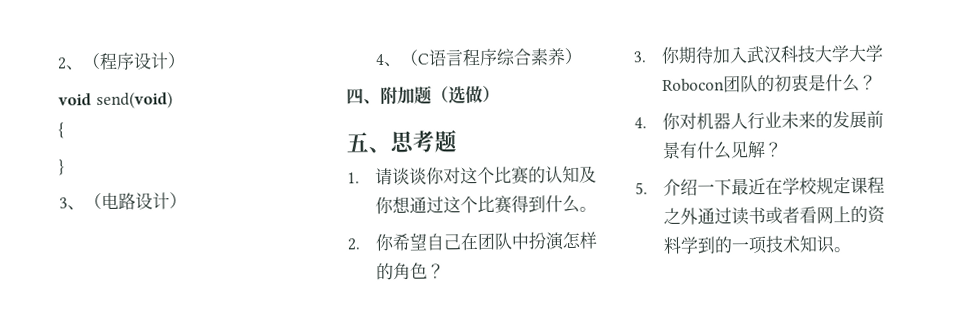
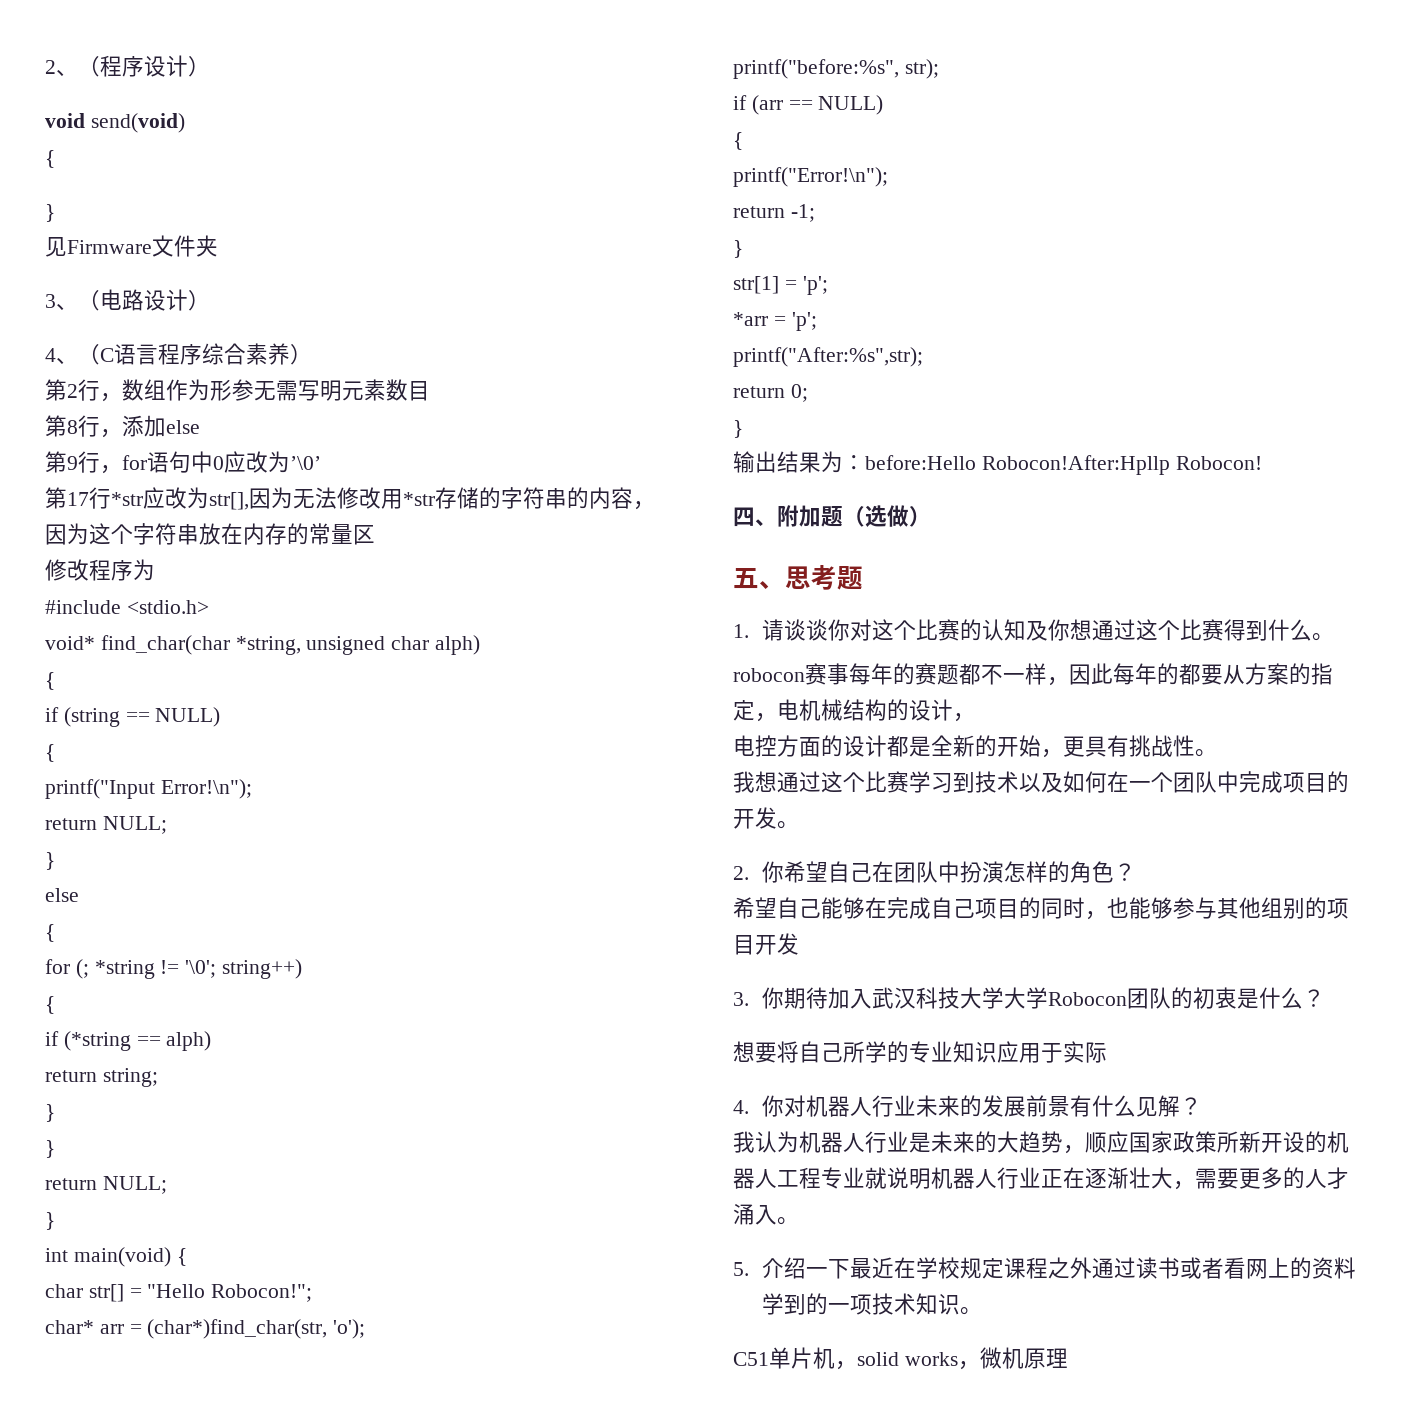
+ 见Firmware文件夹
+ 第2行，数组作为形参无需写明元素数目
+ 第8行，添加else
+ 第9行，for语句中0应改为’\0’
+ 第17行*str应改为str[],因为无法修改用*str存储的字符串的内容，因为这个字符串放在内存的常量区
+ 修改程序为
+ #include <stdio.h>
+ void* find_char(char *string, unsigned char alph)
+ {
+ if (string == NULL)
+ {
+ printf("Input Error!\n");
+ return NULL;
+ }
+ else
+ {
+ for (; *string != '\0'; string++)
+ {
+ if (*string == alph)
+ return string;
+ }
+ }
+ return NULL;
+ }
+ int main(void) {
+ char str[] = "Hello Robocon!";
+ char* arr = (char*)find_char(str, 'o');
+ printf("before:%s", str);
+ if (arr == NULL)
+ {
+ printf("Error!\n");
+ return -1;
+ }
+ str[1] = 'p';
+ *arr = 'p';
+ printf("After:%s",str);
+ return 0;
+ }
+ 输出结果为：before:Hello Robocon!After:Hpllp Robocon!
+ robocon赛事每年的赛题都不一样，因此每年的都要从方案的指定，电机械结构的设计，
+ 电控方面的设计都是全新的开始，更具有挑战性。
+ 我想通过这个比赛学习到技术以及如何在一个团队中完成项目的开发。
+ 希望自己能够在完成自己项目的同时，也能够参与其他组别的项目开发
+ 想要将自己所学的专业知识应用于实际
+ 我认为机器人行业是未来的大趋势，顺应国家政策所新开设的机器人工程专业就说明机器人行业正在逐渐壮大，需要更多的人才涌入。
+ C51单片机，solid works，微机原理

